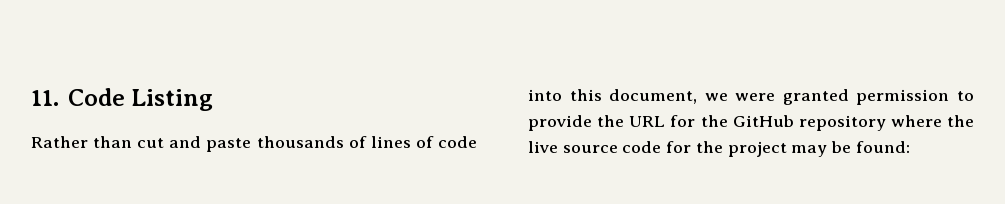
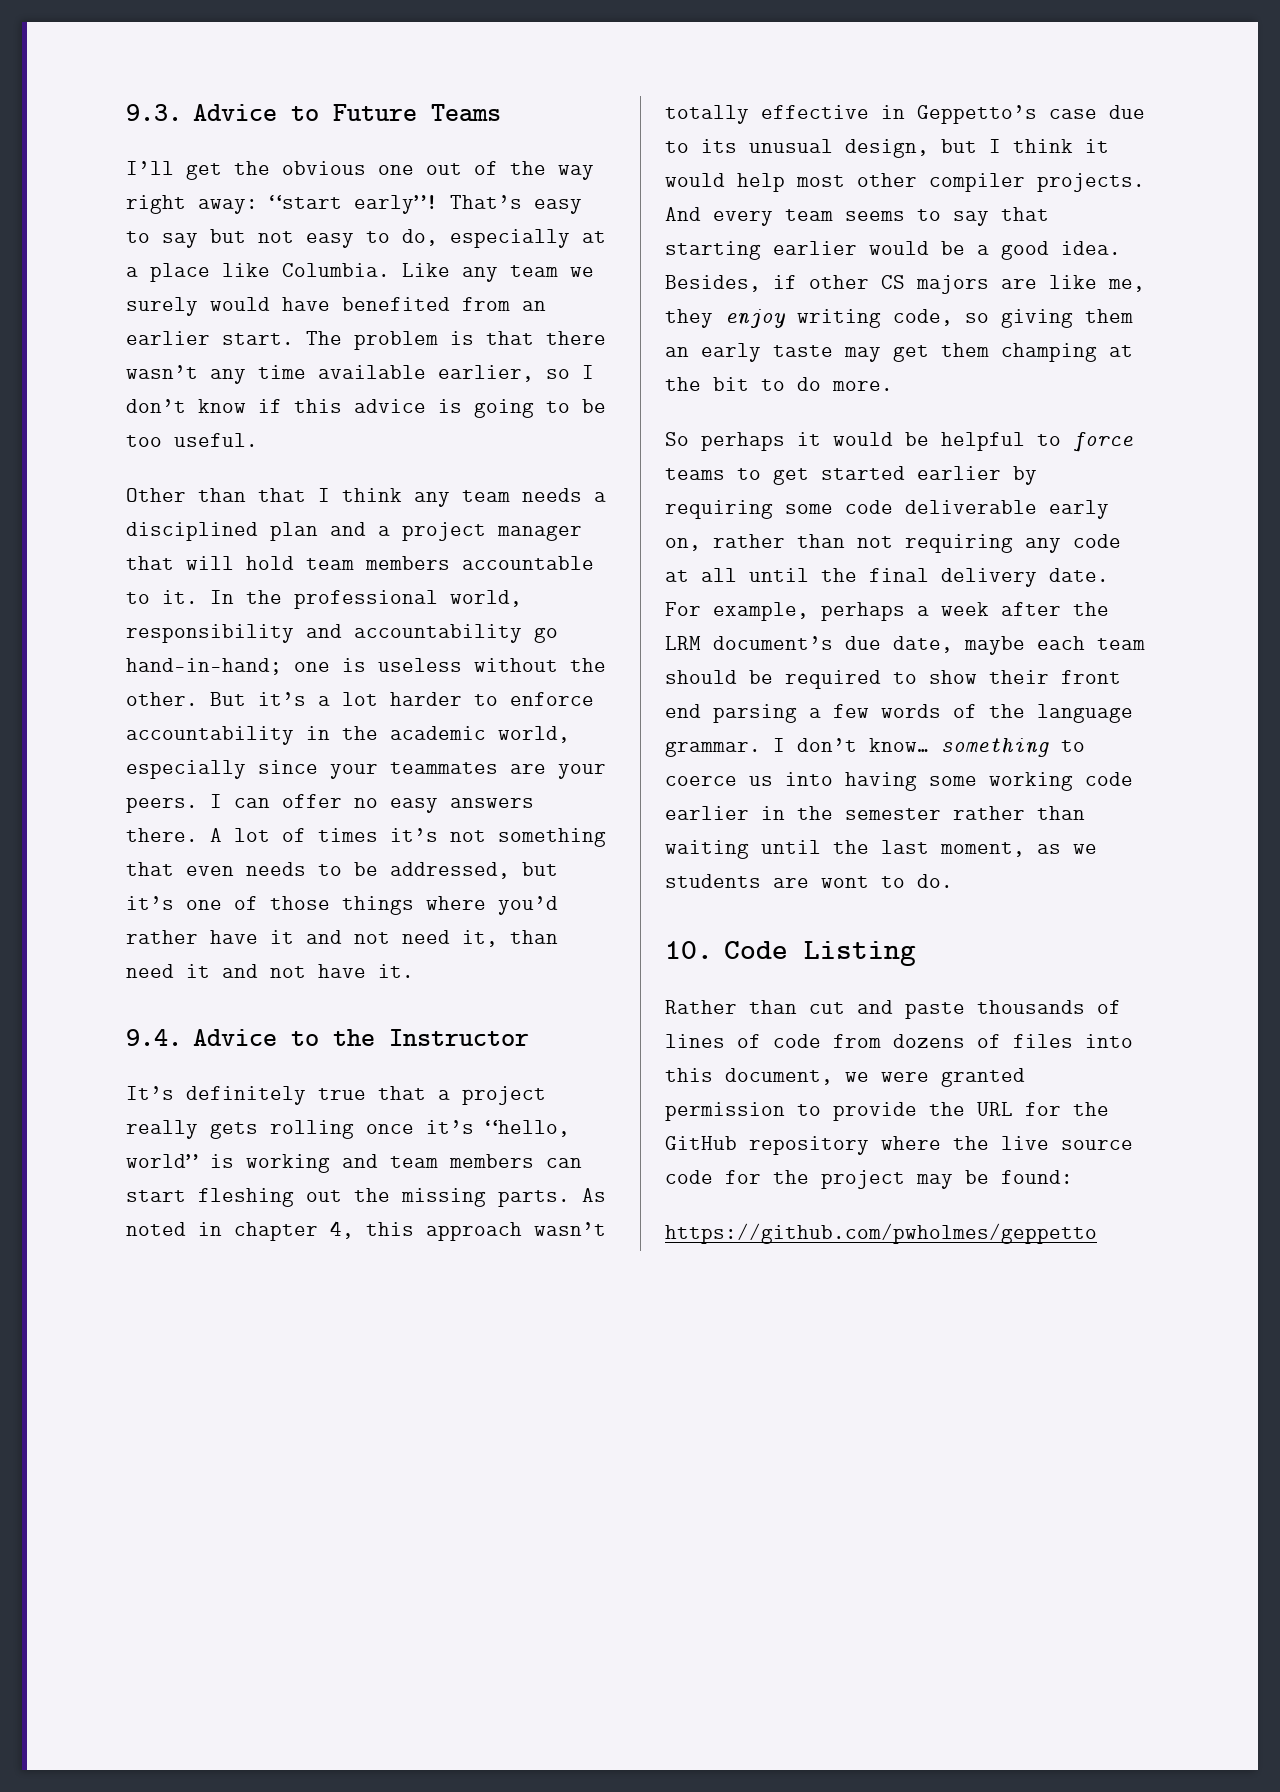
- 11. Code Listing
+ 9.3. Advice to Future Teams
+ I’ll get the obvious one out of the way right away: “start early”! That’s easy to say but not easy to do, especially at a place like Columbia. Like any team we surely would have benefited from an earlier start. The problem is that there wasn’t any time available earlier, so I don’t know if this advice is going to be too useful.
+ Other than that I think any team needs a disciplined plan and a project manager that will hold team members accountable to it. In the professional world, responsibility and accountability go hand-in-hand; one is useless without the other. But it’s a lot harder to enforce accountability in the academic world, especially since your teammates are your peers. I can offer no easy answers there. A lot of times it’s not something that even needs to be addressed, but it’s one of those things where you’d rather have it and not need it, than need it and not have it.
+ 9.4. Advice to the Instructor
+ It’s definitely true that a project really gets rolling once it’s “hello, world” is working and team members can start fleshing out the missing parts. As noted in chapter 4, this approach wasn’t totally effective in Geppetto’s case due to its unusual design, but I think it would help most other compiler projects. And every team seems to say that starting earlier would be a good idea. Besides, if other CS majors are like me, they enjoy writing code, so giving them an early taste may get them champing at the bit to do more.
+ So perhaps it would be helpful to force teams to get started earlier by requiring some code deliverable early on, rather than not requiring any code at all until the final delivery date. For example, perhaps a week after the LRM document’s due date, maybe each team should be required to show their front end parsing a few words of the language grammar. I don’t know… something to coerce us into having some working code earlier in the semester rather than waiting until the last moment, as we students are wont to do.
+ 10. Code Listing
- Rather than cut and paste thousands of lines of code into this document, we were granted permission to provide the URL for the GitHub repository where the live source code for the project may be found:
+ Rather than cut and paste thousands of lines of code from dozens of files into this document, we were granted permission to provide the URL for the GitHub repository where the live source code for the project may be found:
+ https://github.com/pwholmes/geppetto

